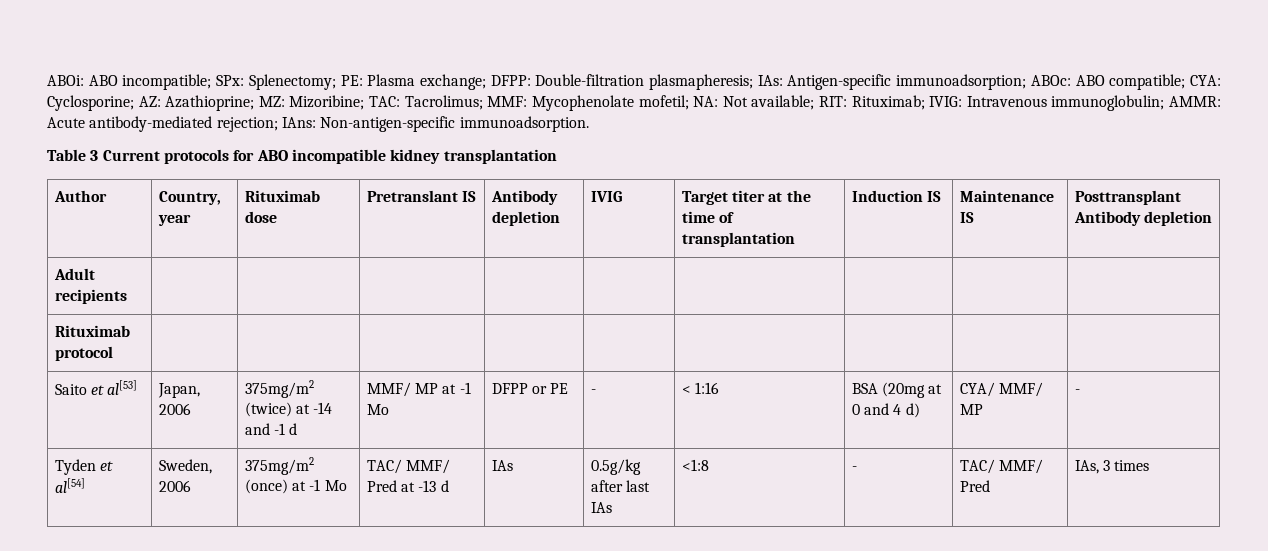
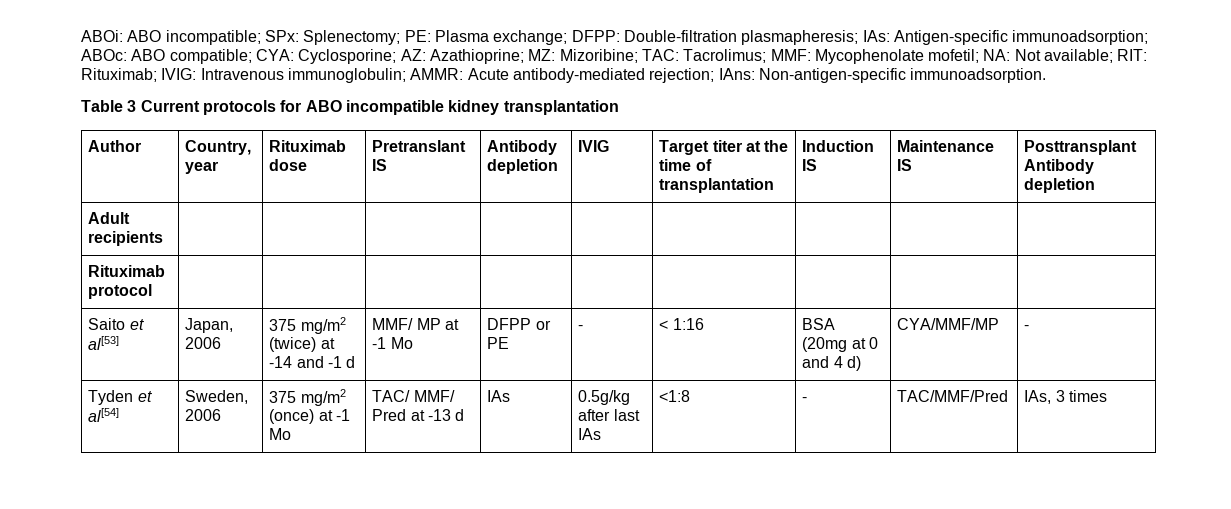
- Saito et al[53] | Japan, 2006 | 375mg/m2 (twice) at -14 and -1 d | MMF/ MP at -1 Mo | DFPP or PE | - | < 1:16 | BSA (20mg at 0 and 4 d) | CYA/ MMF/ MP | -
+ Saito et al[53] | Japan, 2006 | 375 mg/m2 (twice) at -14 and -1 d | MMF/ MP at -1 Mo | DFPP or PE | - | < 1:16 | BSA (20mg at 0 and 4 d) | CYA/MMF/MP | -
- Tyden et al[54] | Sweden, 2006 | 375mg/m2 (once) at -1 Mo | TAC/ MMF/ Pred at -13 d | IAs | 0.5g/kg after last IAs | <1:8 | - | TAC/ MMF/ Pred | IAs, 3 times
+ Tyden et al[54] | Sweden, 2006 | 375 mg/m2 (once) at -1 Mo | TAC/ MMF/ Pred at -13 d | IAs | 0.5g/kg after last IAs | <1:8 | - | TAC/MMF/Pred | IAs, 3 times

